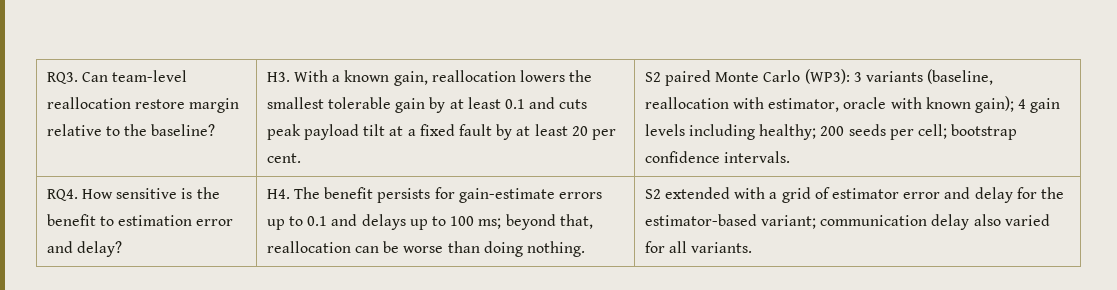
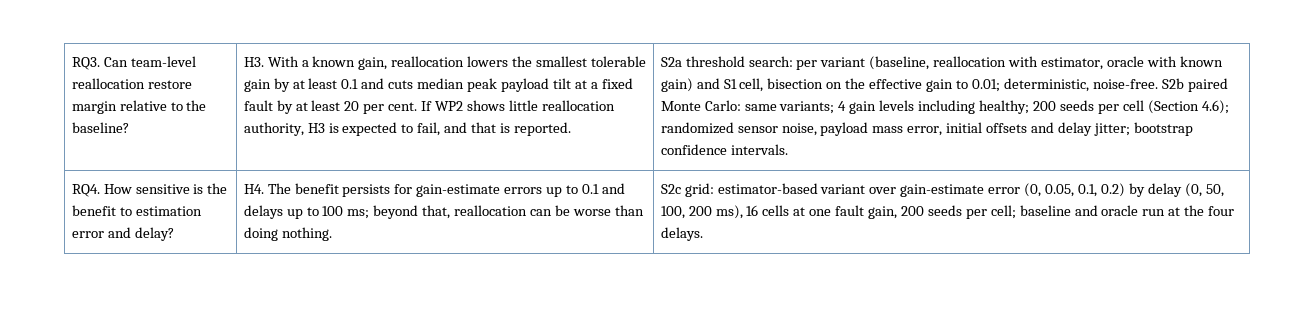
- H3. With a known gain, reallocation lowers the smallest tolerable gain by at least 0.1 and cuts peak payload tilt at a fixed fault by at least 20 per cent. | S2 paired Monte Carlo (WP3): 3 variants (baseline, reallocation with estimator, oracle with known gain); 4 gain levels including healthy; 200 seeds per cell; bootstrap confidence intervals.
+ H3. With a known gain, reallocation lowers the smallest tolerable gain by at least 0.1 and cuts median peak payload tilt at a fixed fault by at least 20 per cent. If WP2 shows little reallocation authority, H3 is expected to fail, and that is reported. | S2a threshold search: per variant (baseline, reallocation with estimator, oracle with known gain) and S1 cell, bisection on the effective gain to 0.01; deterministic, noise-free. S2b paired Monte Carlo: same variants; 4 gain levels including healthy; 200 seeds per cell (Section 4.6); randomized sensor noise, payload mass error, initial offsets and delay jitter; bootstrap confidence intervals.
- S2 extended with a grid of estimator error and delay for the estimator-based variant; communication delay also varied for all variants.
+ S2c grid: estimator-based variant over gain-estimate error (0, 0.05, 0.1, 0.2) by delay (0, 50, 100, 200 ms), 16 cells at one fault gain, 200 seeds per cell; baseline and oracle run at the four delays.

